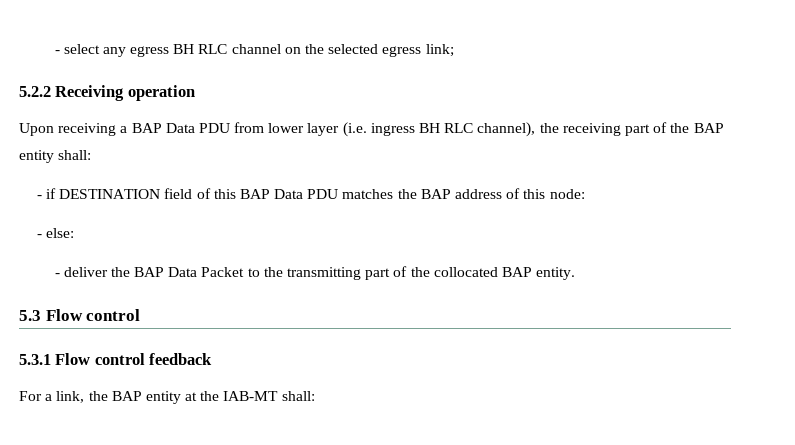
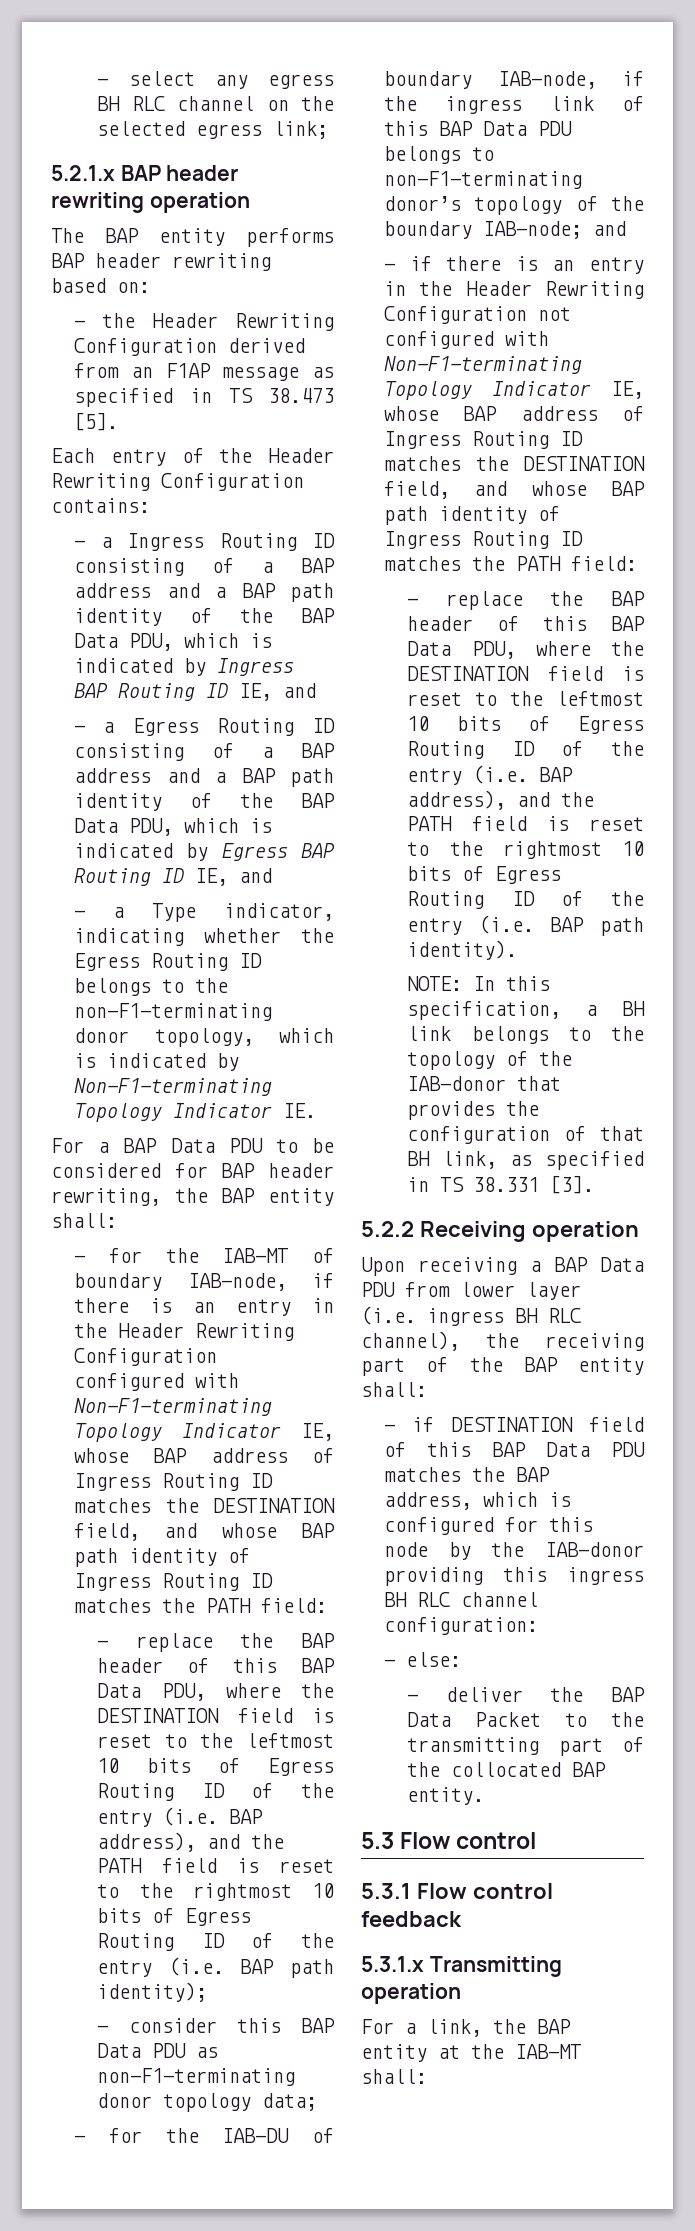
+ 5.2.1.x BAP header rewriting operation
+ The BAP entity performs BAP header rewriting based on:
+ - the Header Rewriting Configuration derived from an F1AP message as specified in TS 38.473 [5].
+ Each entry of the Header Rewriting Configuration contains:
+ - a Ingress Routing ID consisting of a BAP address and a BAP path identity of the BAP Data PDU, which is indicated by Ingress BAP Routing ID IE, and
+ - a Egress Routing ID consisting of a BAP address and a BAP path identity of the BAP Data PDU, which is indicated by Egress BAP Routing ID IE, and
+ - a Type indicator, indicating whether the Egress Routing ID belongs to the non-F1-terminating donor topology, which is indicated by Non-F1-terminating Topology Indicator IE.
+ For a BAP Data PDU to be considered for BAP header rewriting, the BAP entity shall:
+ - for the IAB-MT of boundary IAB-node, if there is an entry in the Header Rewriting Configuration configured with Non-F1-terminating Topology Indicator IE, whose BAP address of Ingress Routing ID matches the DESTINATION field, and whose BAP path identity of Ingress Routing ID matches the PATH field:
+ - replace the BAP header of this BAP Data PDU, where the DESTINATION field is reset to the leftmost 10 bits of Egress Routing ID of the entry (i.e. BAP address), and the PATH field is reset to the rightmost 10 bits of Egress Routing ID of the entry (i.e. BAP path identity);
+ - consider this BAP Data PDU as non-F1-terminating donor topology data;
+ - for the IAB-DU of boundary IAB-node, if the ingress link of this BAP Data PDU belongs to non-F1-terminating donor’s topology of the boundary IAB-node; and
+ - if there is an entry in the Header Rewriting Configuration not configured with Non-F1-terminating Topology Indicator IE, whose BAP address of Ingress Routing ID matches the DESTINATION field, and whose BAP path identity of Ingress Routing ID matches the PATH field:
+ - replace the BAP header of this BAP Data PDU, where the DESTINATION field is reset to the leftmost 10 bits of Egress Routing ID of the entry (i.e. BAP address), and the PATH field is reset to the rightmost 10 bits of Egress Routing ID of the entry (i.e. BAP path identity).
+ NOTE: In this specification, a BH link belongs to the topology of the IAB-donor that provides the configuration of that BH link, as specified in TS 38.331 [3].
- - if DESTINATION field of this BAP Data PDU matches the BAP address of this node:
+ - if DESTINATION field of this BAP Data PDU matches the BAP address, which is configured for this node by the IAB-donor providing this ingress BH RLC channel configuration:
+ 5.3.1.x Transmitting operation

